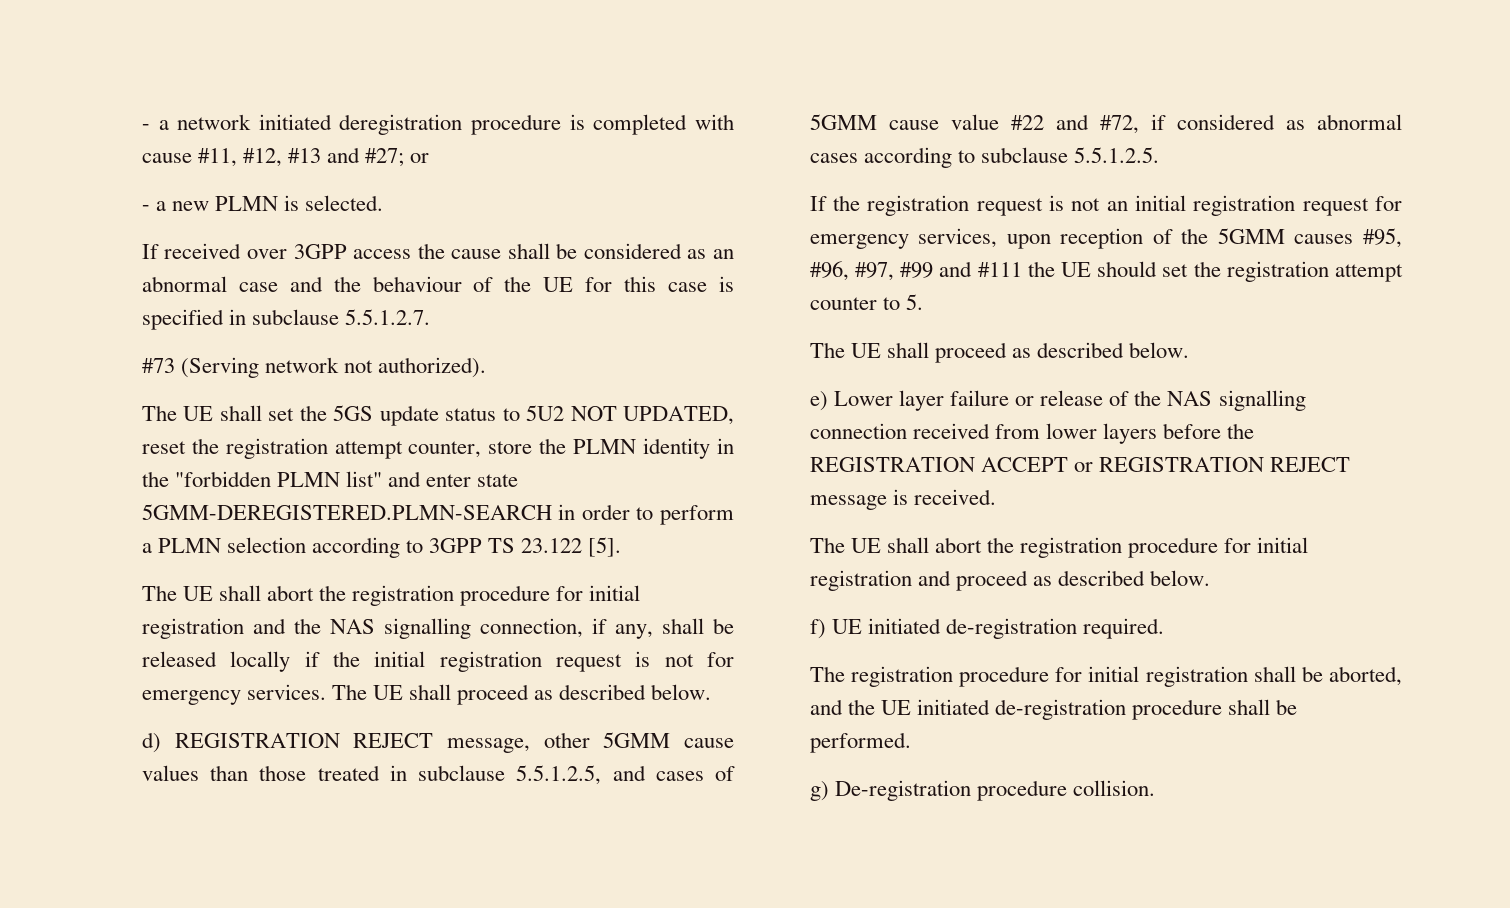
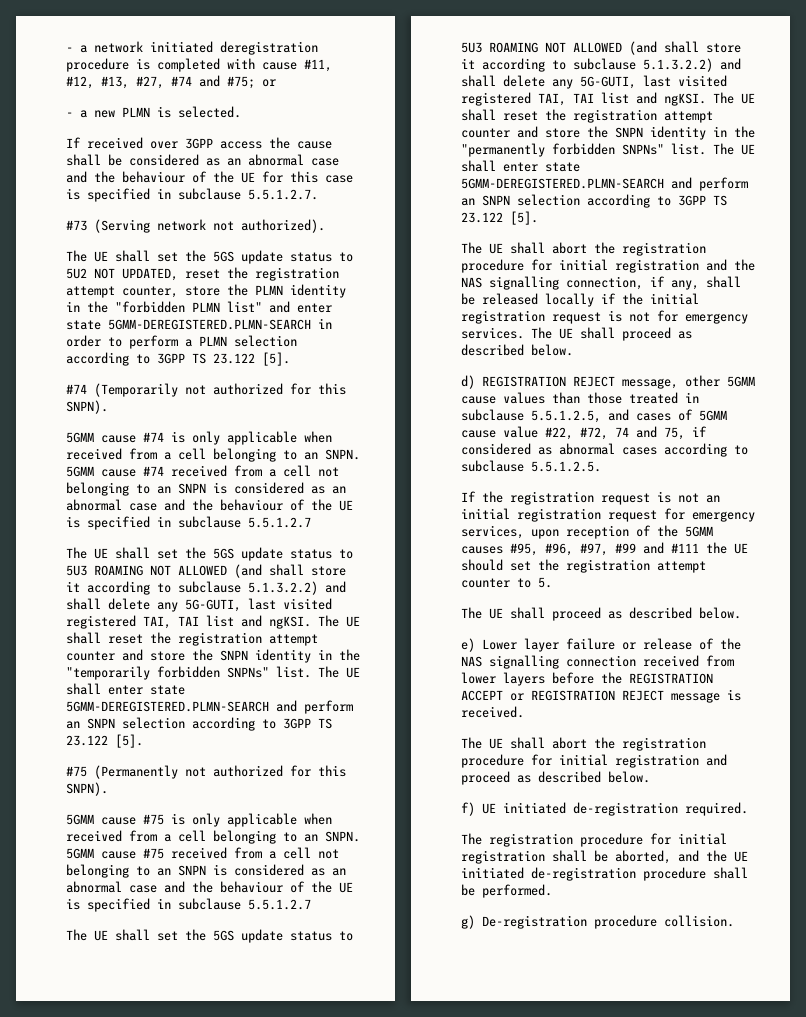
- - a network initiated deregistration procedure is completed with cause #11, #12, #13 and #27; or
+ - a network initiated deregistration procedure is completed with cause #11, #12, #13, #27, #74 and #75; or
+ #74 (Temporarily not authorized for this SNPN).
+ 5GMM cause #74 is only applicable when received from a cell belonging to an SNPN. 5GMM cause #74 received from a cell not belonging to an SNPN is considered as an abnormal case and the behaviour of the UE is specified in subclause 5.5.1.2.7
+ The UE shall set the 5GS update status to 5U3 ROAMING NOT ALLOWED (and shall store it according to subclause 5.1.3.2.2) and shall delete any 5G-GUTI, last visited registered TAI, TAI list and ngKSI. The UE shall reset the registration attempt counter and store the SNPN identity in the "temporarily forbidden SNPNs" list. The UE shall enter state 5GMM-DEREGISTERED.PLMN-SEARCH and perform an SNPN selection according to 3GPP TS 23.122 [5].
+ #75 (Permanently not authorized for this SNPN).
+ 5GMM cause #75 is only applicable when received from a cell belonging to an SNPN. 5GMM cause #75 received from a cell not belonging to an SNPN is considered as an abnormal case and the behaviour of the UE is specified in subclause 5.5.1.2.7
+ The UE shall set the 5GS update status to 5U3 ROAMING NOT ALLOWED (and shall store it according to subclause 5.1.3.2.2) and shall delete any 5G-GUTI, last visited registered TAI, TAI list and ngKSI. The UE shall reset the registration attempt counter and store the SNPN identity in the "permanently forbidden SNPNs" list. The UE shall enter state 5GMM-DEREGISTERED.PLMN-SEARCH and perform an SNPN selection according to 3GPP TS 23.122 [5].
- d) REGISTRATION REJECT message, other 5GMM cause values than those treated in subclause 5.5.1.2.5, and cases of 5GMM cause value #22 and #72, if considered as abnormal cases according to subclause 5.5.1.2.5.
+ d) REGISTRATION REJECT message, other 5GMM cause values than those treated in subclause 5.5.1.2.5, and cases of 5GMM cause value #22, #72, 74 and 75, if considered as abnormal cases according to subclause 5.5.1.2.5.

